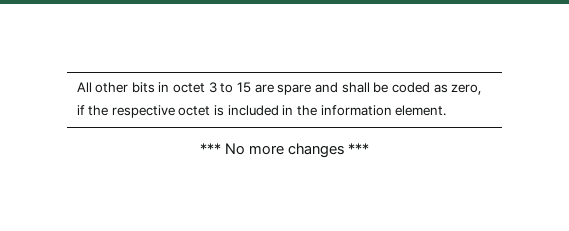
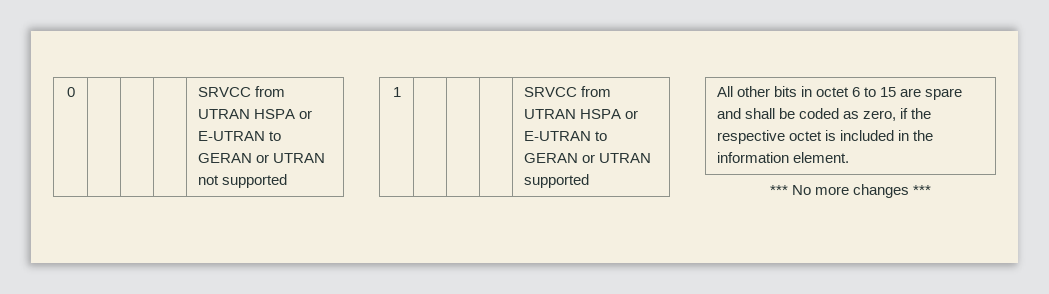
+ 0 | | | | SRVCC from UTRAN HSPA or E-UTRAN to GERAN or UTRAN not supported
+ 1 | | | | SRVCC from UTRAN HSPA or E-UTRAN to GERAN or UTRAN supported
- All other bits in octet 3 to 15 are spare and shall be coded as zero, if the respective octet is included in the information element.
+ All other bits in octet 6 to 15 are spare and shall be coded as zero, if the respective octet is included in the information element.

